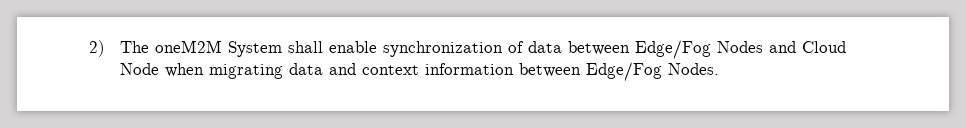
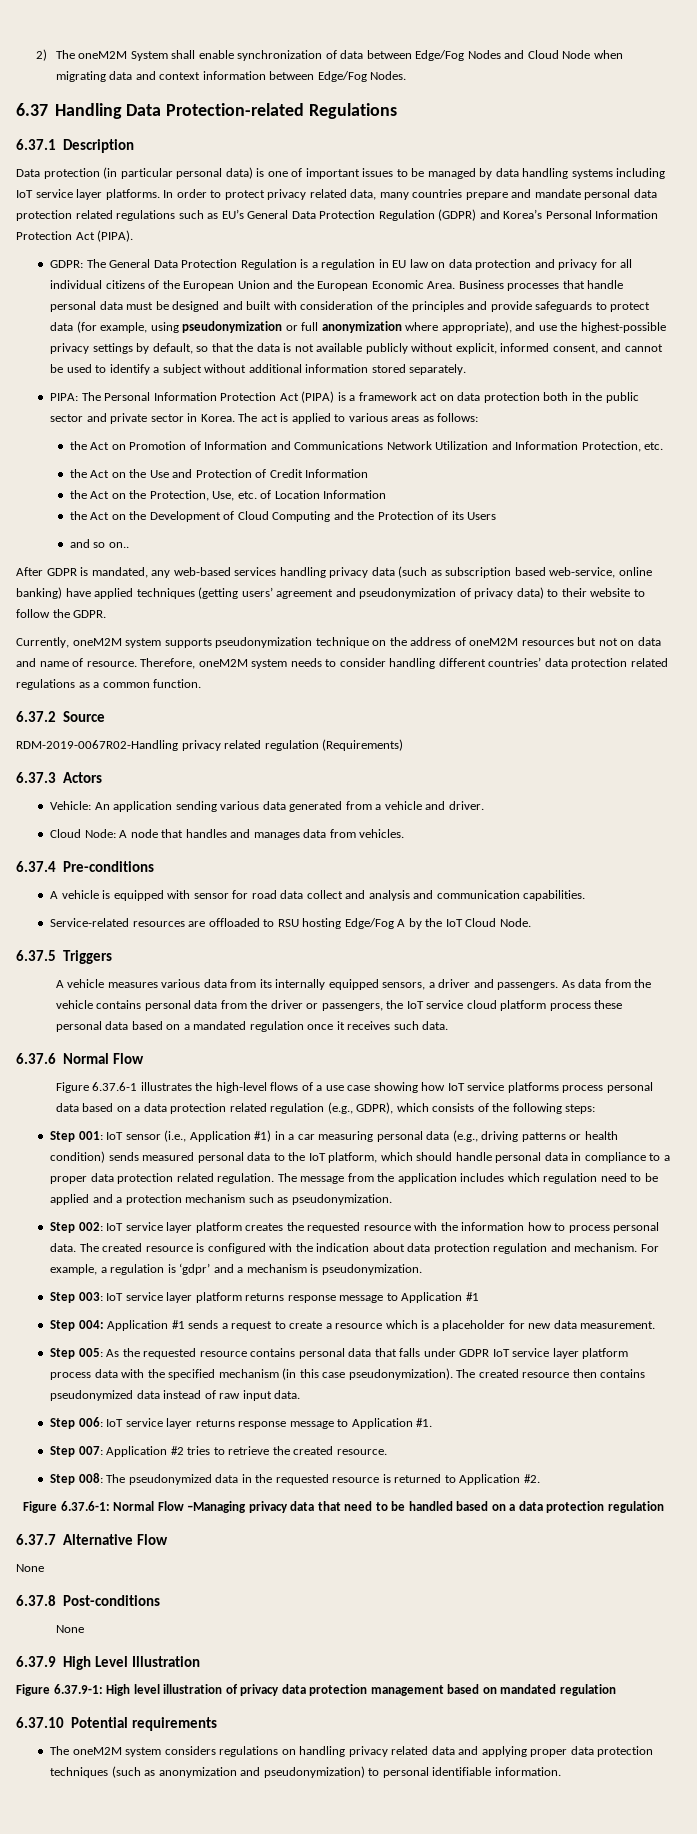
+ 6.37 Handling Data Protection-related Regulations
+ 6.37.1 Description
+ Data protection (in particular personal data) is one of important issues to be managed by data handling systems including IoT service layer platforms. In order to protect privacy related data, many countries prepare and mandate personal data protection related regulations such as EU’s General Data Protection Regulation (GDPR) and Korea’s Personal Information Protection Act (PIPA).
+ GDPR: The General Data Protection Regulation is a regulation in EU law on data protection and privacy for all individual citizens of the European Union and the European Economic Area. Business processes that handle personal data must be designed and built with consideration of the principles and provide safeguards to protect data (for example, using pseudonymization or full anonymization where appropriate), and use the highest-possible privacy settings by default, so that the data is not available publicly without explicit, informed consent, and cannot be used to identify a subject without additional information stored separately.
+ PIPA: The Personal Information Protection Act (PIPA) is a framework act on data protection both in the public sector and private sector in Korea. The act is applied to various areas as follows:
+ the Act on Promotion of Information and Communications Network Utilization and Information Protection, etc.
+ the Act on the Use and Protection of Credit Information
+ the Act on the Protection, Use, etc. of Location Information
+ the Act on the Development of Cloud Computing and the Protection of its Users
+ and so on..
+ After GDPR is mandated, any web-based services handling privacy data (such as subscription based web-service, online banking) have applied techniques (getting users’ agreement and pseudonymization of privacy data) to their website to follow the GDPR.
+ Currently, oneM2M system supports pseudonymization technique on the address of oneM2M resources but not on data and name of resource. Therefore, oneM2M system needs to consider handling different countries’ data protection related regulations as a common function.
+ 6.37.2 Source
+ RDM-2019-0067R02-Handling privacy related regulation (Requirements)
+ 6.37.3 Actors
+ Vehicle: An application sending various data generated from a vehicle and driver.
+ Cloud Node: A node that handles and manages data from vehicles.
+ 6.37.4 Pre-conditions
+ A vehicle is equipped with sensor for road data collect and analysis and communication capabilities.
+ Service-related resources are offloaded to RSU hosting Edge/Fog A by the IoT Cloud Node.
+ 6.37.5 Triggers
+ A vehicle measures various data from its internally equipped sensors, a driver and passengers. As data from the vehicle contains personal data from the driver or passengers, the IoT service cloud platform process these personal data based on a mandated regulation once it receives such data.
+ 6.37.6 Normal Flow
+ Figure 6.37.6-1 illustrates the high-level flows of a use case showing how IoT service platforms process personal data based on a data protection related regulation (e.g., GDPR), which consists of the following steps:
+ Step 001: IoT sensor (i.e., Application #1) in a car measuring personal data (e.g., driving patterns or health condition) sends measured personal data to the IoT platform, which should handle personal data in compliance to a proper data protection related regulation. The message from the application includes which regulation need to be applied and a protection mechanism such as pseudonymization.
+ Step 002: IoT service layer platform creates the requested resource with the information how to process personal data. The created resource is configured with the indication about data protection regulation and mechanism. For example, a regulation is ‘gdpr’ and a mechanism is pseudonymization.
+ Step 003: IoT service layer platform returns response message to Application #1
+ Step 004: Application #1 sends a request to create a resource which is a placeholder for new data measurement.
+ Step 005: As the requested resource contains personal data that falls under GDPR IoT service layer platform process data with the specified mechanism (in this case pseudonymization). The created resource then contains pseudonymized data instead of raw input data.
+ Step 006: IoT service layer returns response message to Application #1.
+ Step 007: Application #2 tries to retrieve the created resource.
+ Step 008: The pseudonymized data in the requested resource is returned to Application #2.
+ Figure 6.37.6-1: Normal Flow –Managing privacy data that need to be handled based on a data protection regulation
+ 6.37.7 Alternative Flow
+ None
+ 6.37.8 Post-conditions
+ None
+ 6.37.9 High Level Illustration
+ Figure 6.37.9-1: High level illustration of privacy data protection management based on mandated regulation
+ 6.37.10 Potential requirements
+ The oneM2M system considers regulations on handling privacy related data and applying proper data protection techniques (such as anonymization and pseudonymization) to personal identifiable information.

